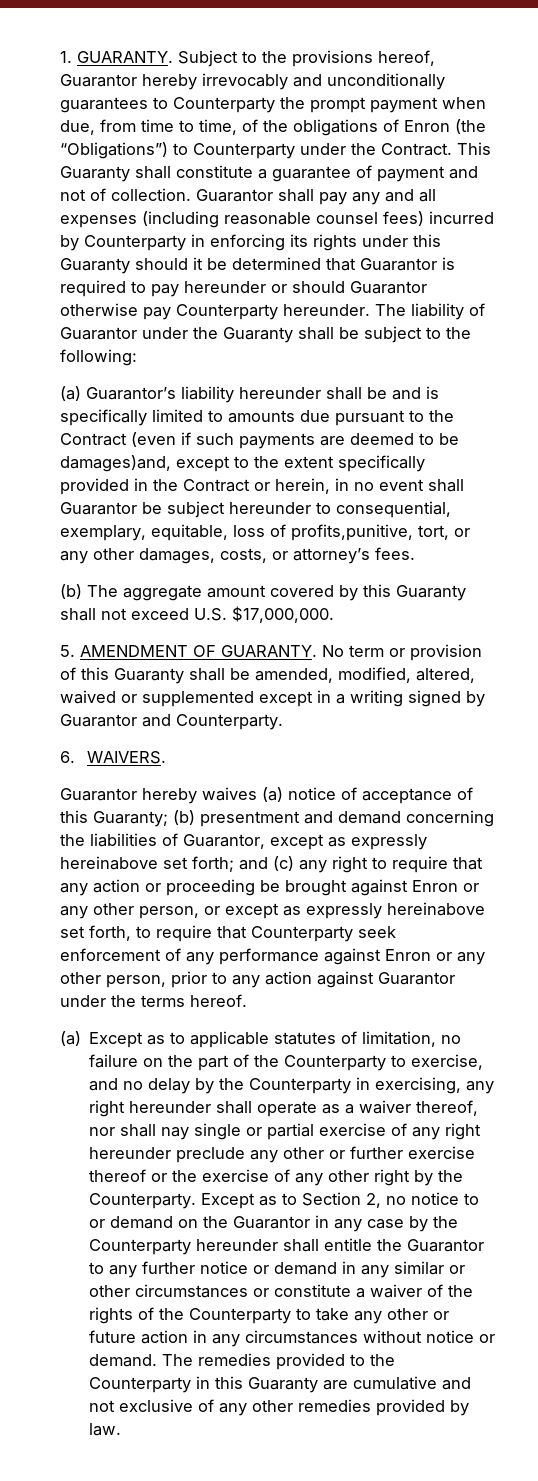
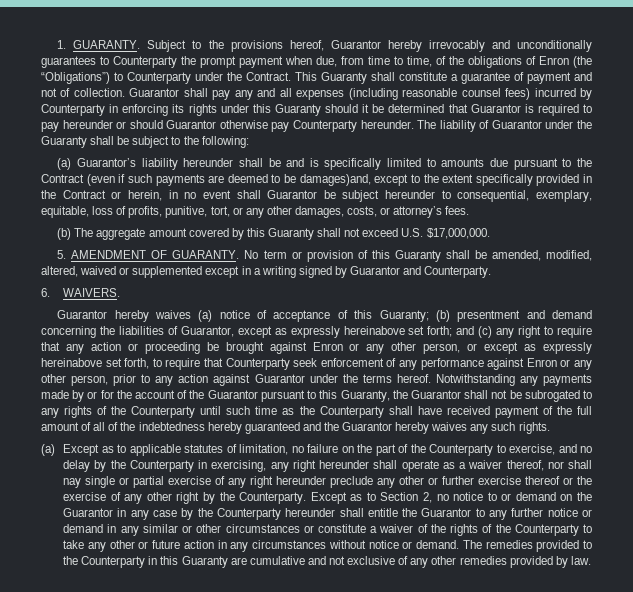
- (a) Guarantor’s liability hereunder shall be and is specifically limited to amounts due pursuant to the Contract (even if such payments are deemed to be damages)and, except to the extent specifically provided in the Contract or herein, in no event shall Guarantor be subject hereunder to consequential, exemplary, equitable, loss of profits,punitive, tort, or any other damages, costs, or attorney’s fees.
+ (a) Guarantor’s liability hereunder shall be and is specifically limited to amounts due pursuant to the Contract (even if such payments are deemed to be damages)and, except to the extent specifically provided in the Contract or herein, in no event shall Guarantor be subject hereunder to consequential, exemplary, equitable, loss of profits, punitive, tort, or any other damages, costs, or attorney’s fees.
+ Notwithstanding any payments made by or for the account of the Guarantor pursuant to this Guaranty, the Guarantor shall not be subrogated to any rights of the Counterparty until such time as the Counterparty shall have received payment of the full amount of all of the indebtedness hereby guaranteed and the Guarantor hereby waives any such rights.

